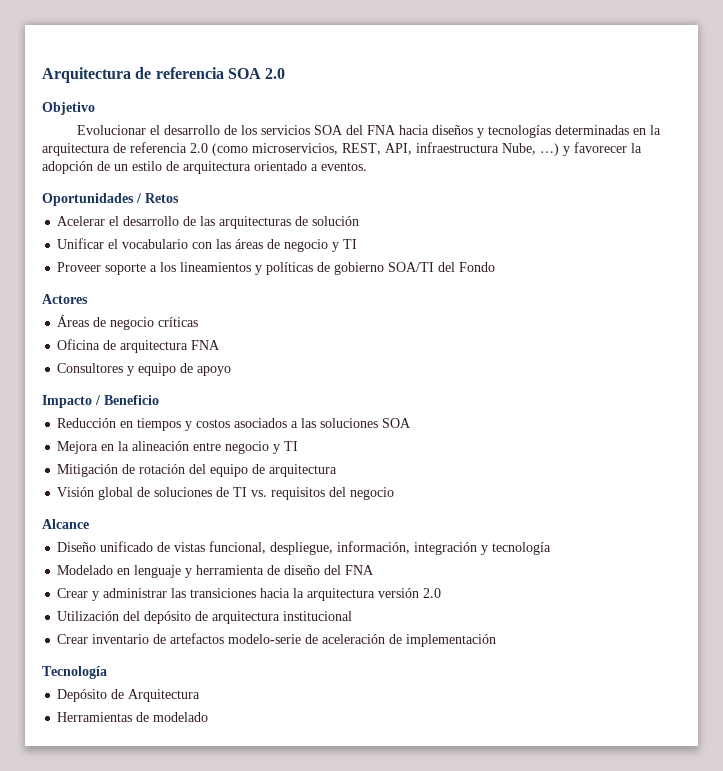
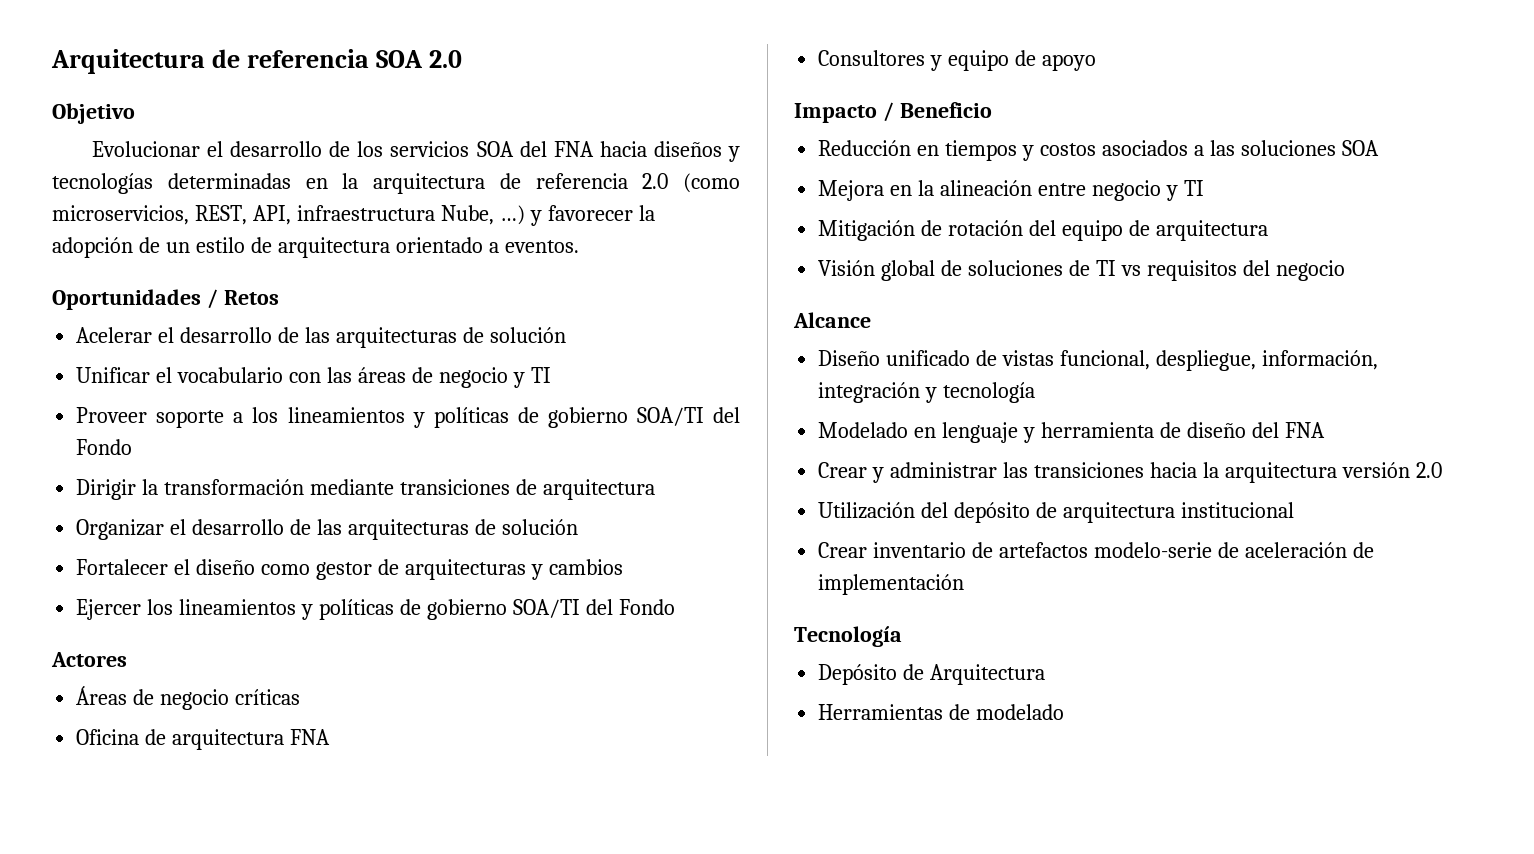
+ Dirigir la transformación mediante transiciones de arquitectura
+ Organizar el desarrollo de las arquitecturas de solución
+ Fortalecer el diseño como gestor de arquitecturas y cambios
+ Ejercer los lineamientos y políticas de gobierno SOA/TI del Fondo
- Visión global de soluciones de TI vs. requisitos del negocio
+ Visión global de soluciones de TI vs requisitos del negocio

